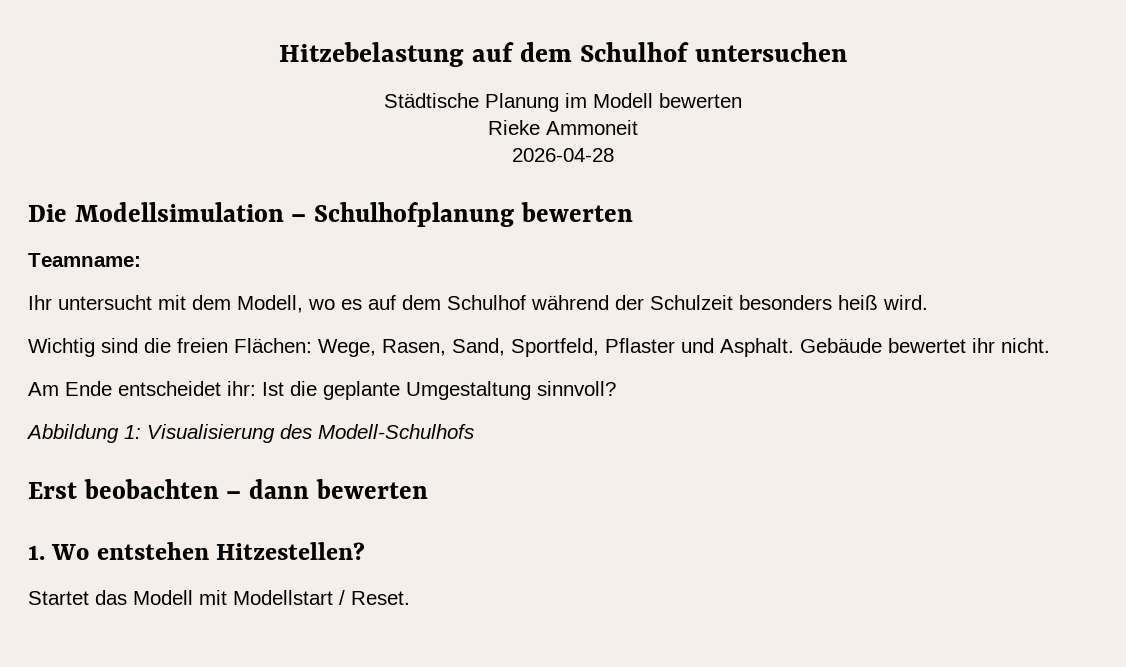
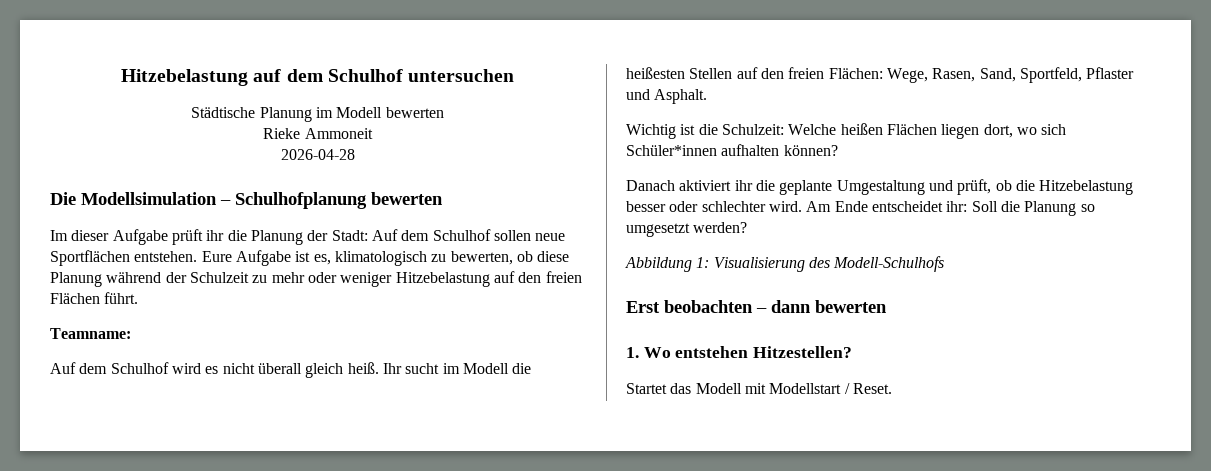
+ Im dieser Aufgabe prüft ihr die Planung der Stadt: Auf dem Schulhof sollen neue Sportflächen entstehen. Eure Aufgabe ist es, klimatologisch zu bewerten, ob diese Planung während der Schulzeit zu mehr oder weniger Hitzebelastung auf den freien Flächen führt.
  Teamname:
- Ihr untersucht mit dem Modell, wo es auf dem Schulhof während der Schulzeit besonders heiß wird.
- Wichtig sind die freien Flächen: Wege, Rasen, Sand, Sportfeld, Pflaster und Asphalt. Gebäude bewertet ihr nicht.
- Am Ende entscheidet ihr: Ist die geplante Umgestaltung sinnvoll?
+ Auf dem Schulhof wird es nicht überall gleich heiß. Ihr sucht im Modell die heißesten Stellen auf den freien Flächen: Wege, Rasen, Sand, Sportfeld, Pflaster und Asphalt.
+ Wichtig ist die Schulzeit: Welche heißen Flächen liegen dort, wo sich Schüler*innen aufhalten können?
+ Danach aktiviert ihr die geplante Umgestaltung und prüft, ob die Hitzebelastung besser oder schlechter wird. Am Ende entscheidet ihr: Soll die Planung so umgesetzt werden?

